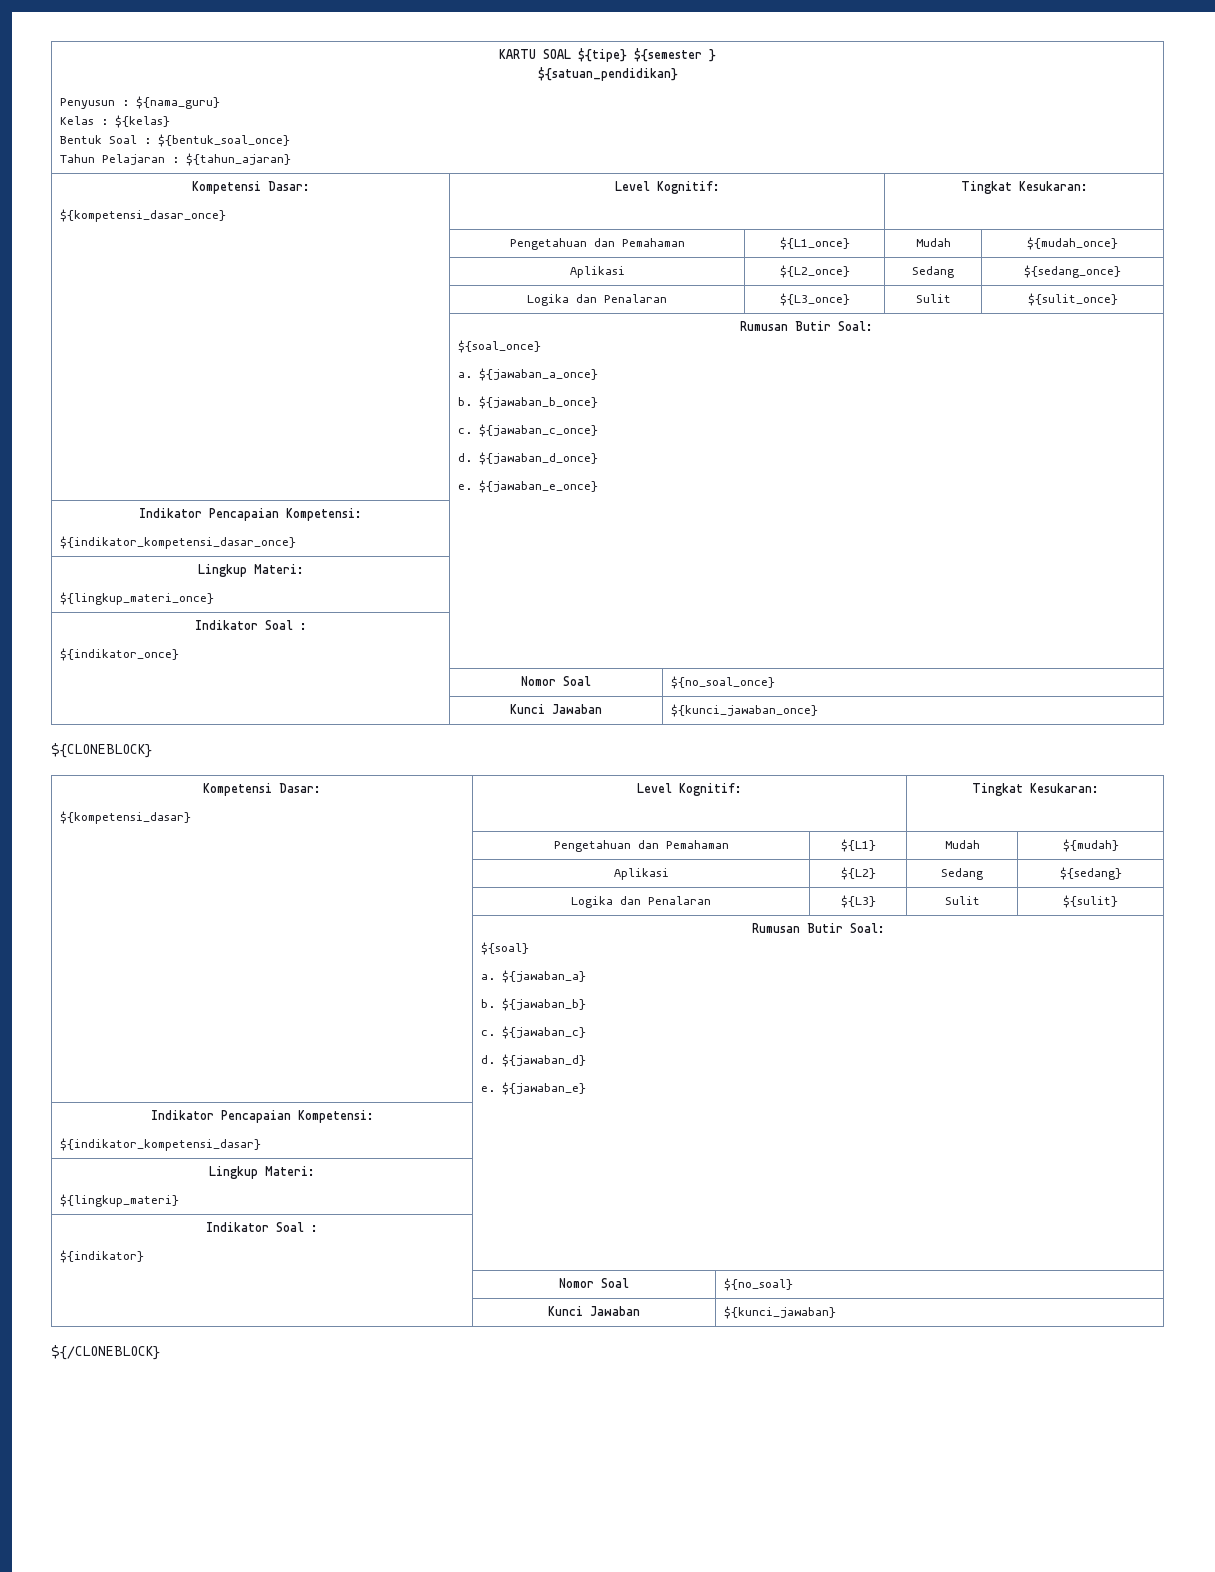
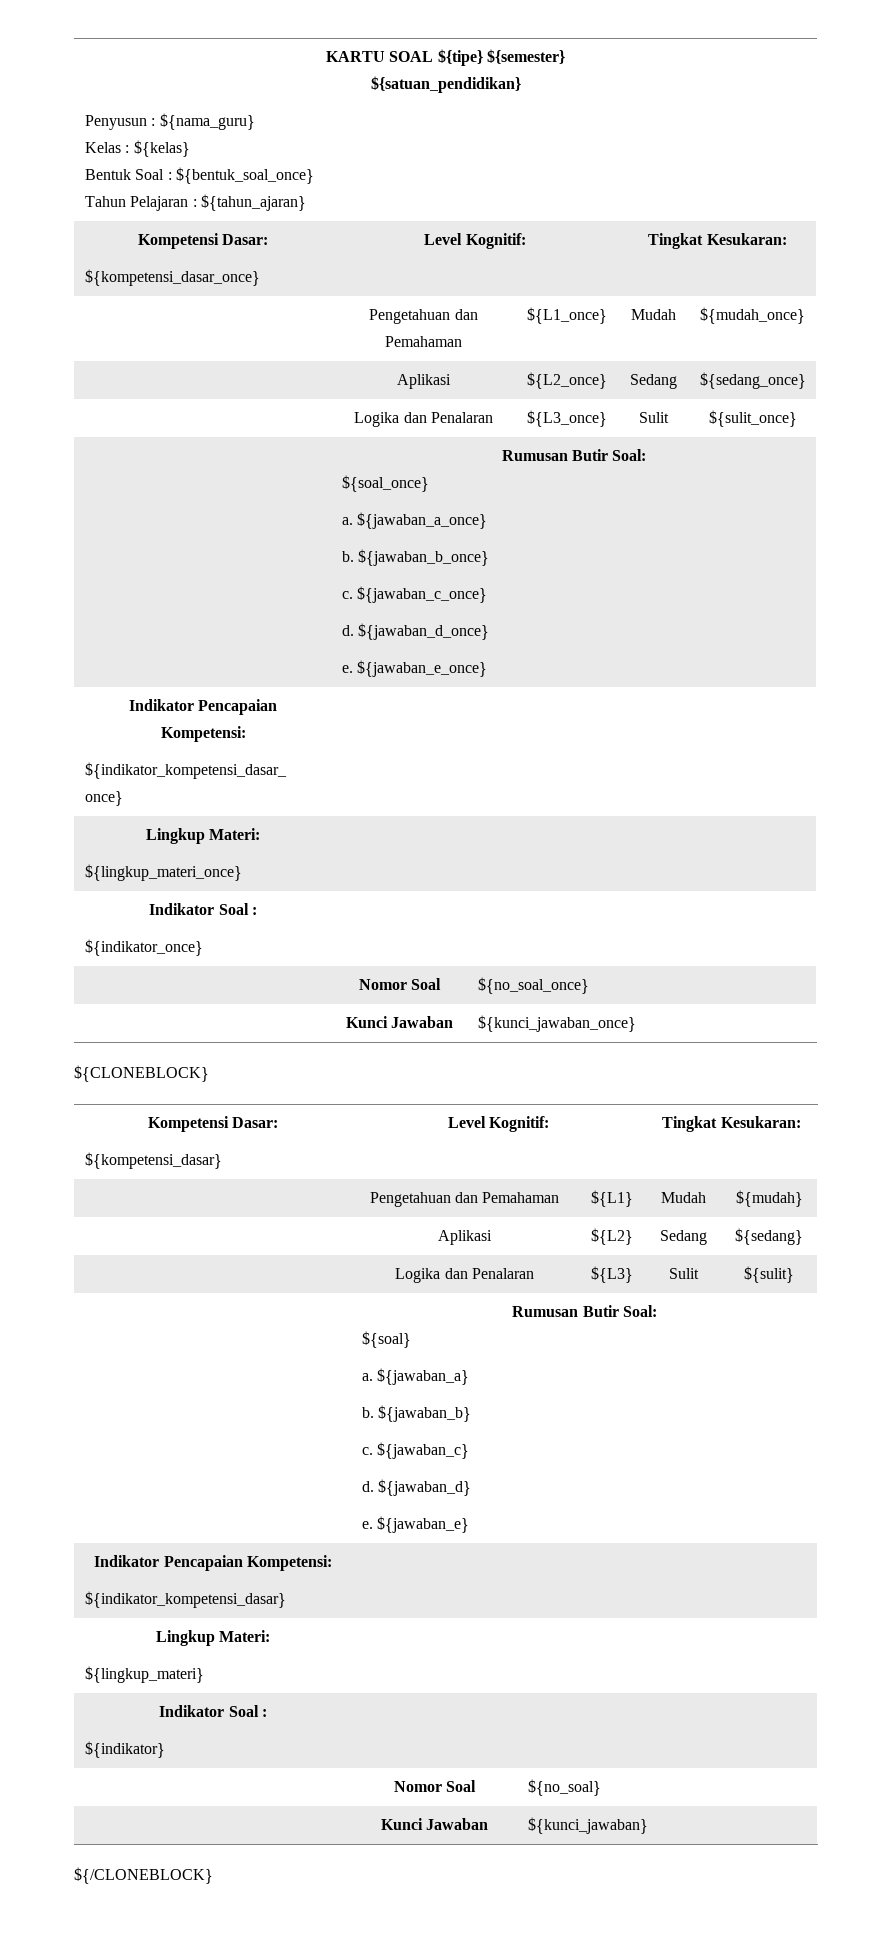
- KARTU SOAL ${tipe} ${semester }
+ KARTU SOAL ${tipe} ${semester}

